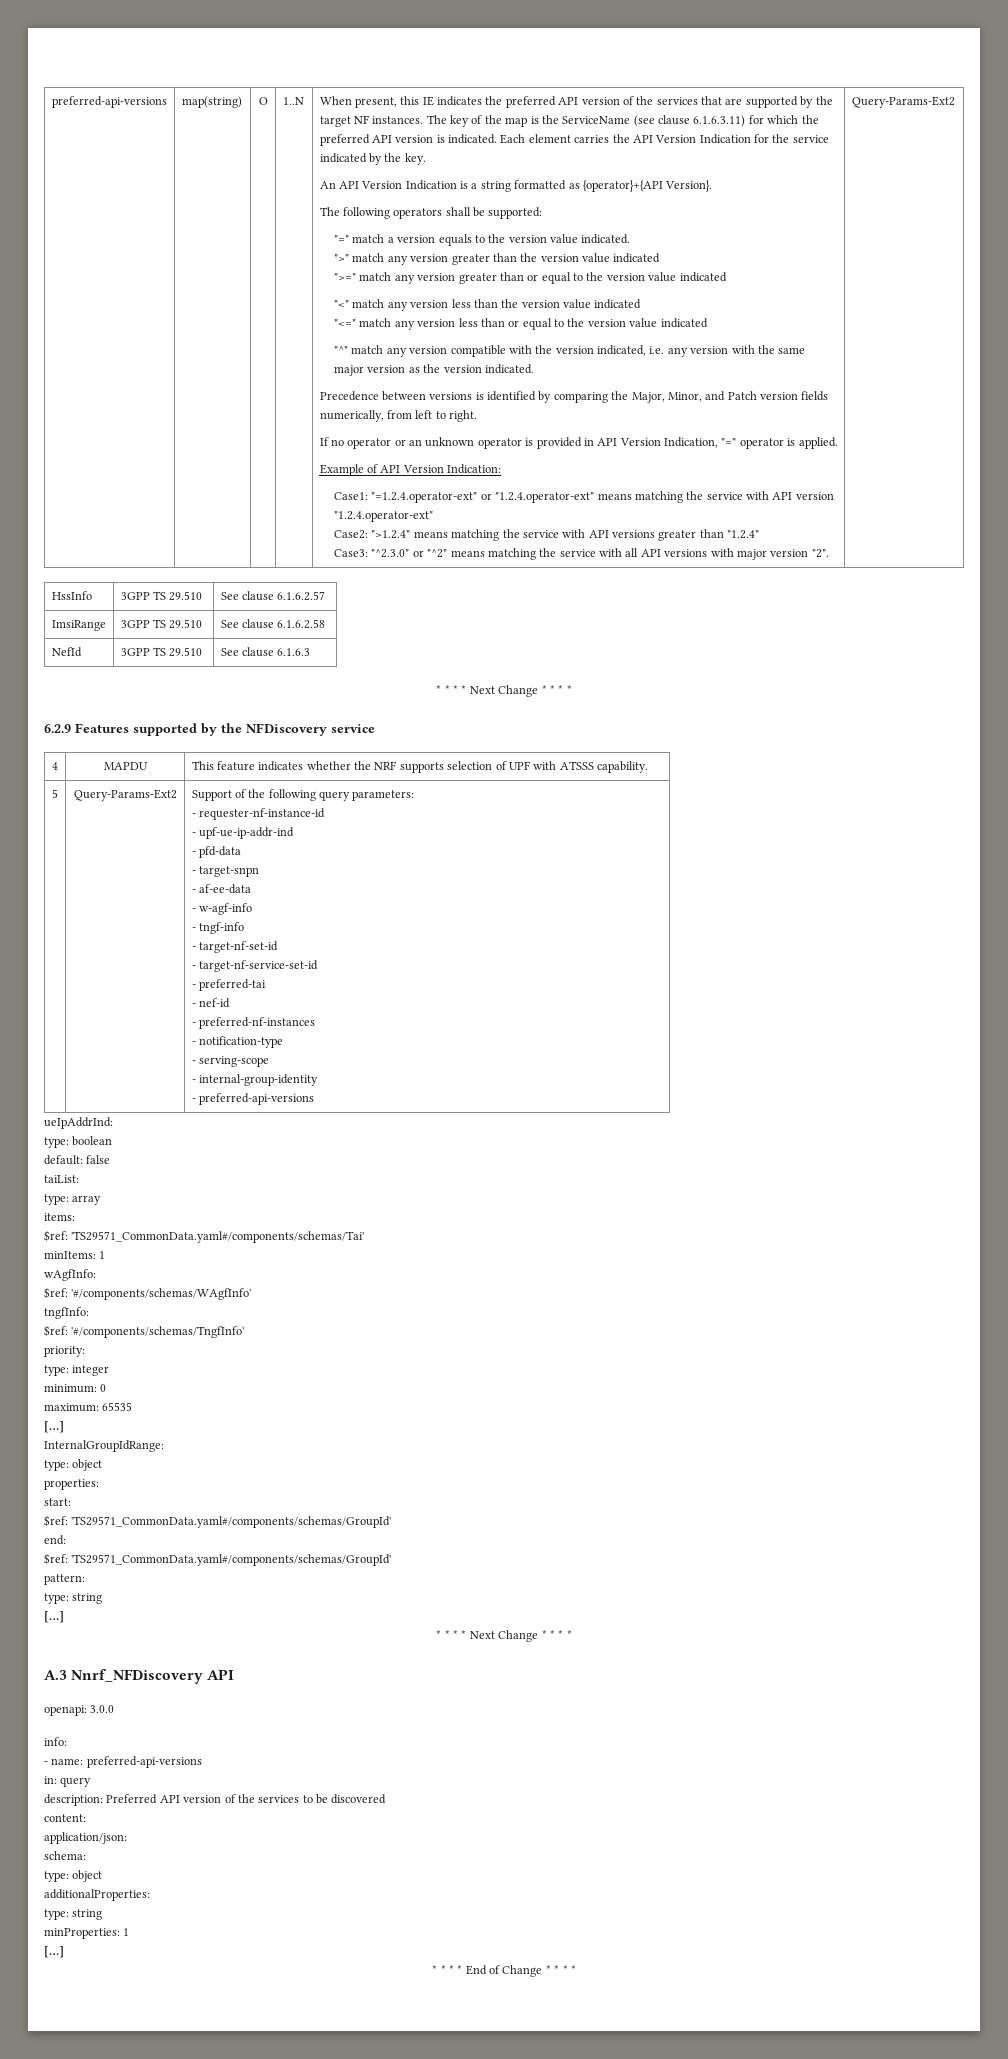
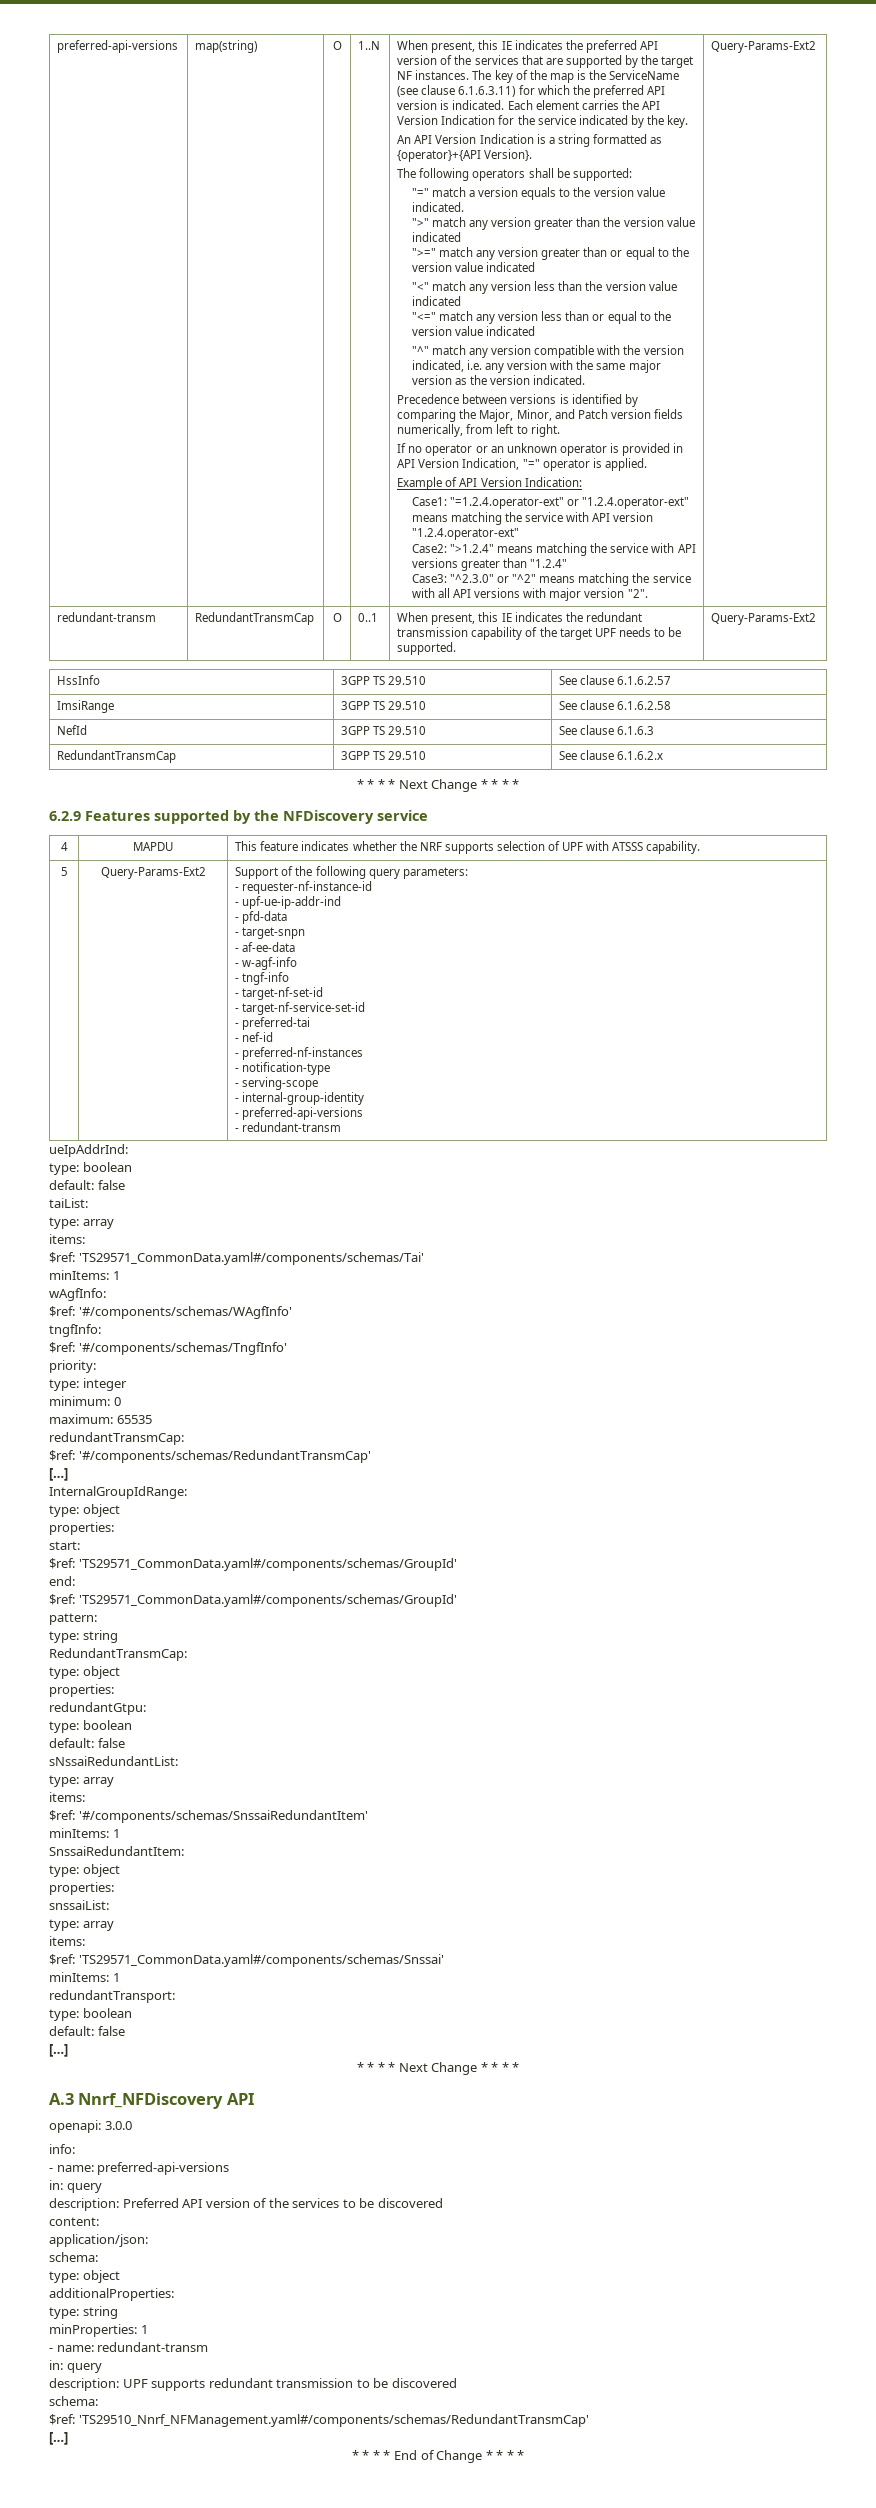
+ redundant-transm | RedundantTransmCap | O | 0..1 | When present, this IE indicates the redundant transmission capability of the target UPF needs to be supported. | Query-Params-Ext2
+ RedundantTransmCap | 3GPP TS 29.510 | See clause 6.1.6.2.x
+ - redundant-transm
+ redundantTransmCap:
+ $ref: '#/components/schemas/RedundantTransmCap'
+ RedundantTransmCap:
+ type: object
+ properties:
+ redundantGtpu:
+ type: boolean
+ default: false
+ sNssaiRedundantList:
+ type: array
+ items:
+ $ref: '#/components/schemas/SnssaiRedundantItem'
+ minItems: 1
+ SnssaiRedundantItem:
+ type: object
+ properties:
+ snssaiList:
+ type: array
+ items:
+ $ref: 'TS29571_CommonData.yaml#/components/schemas/Snssai'
+ minItems: 1
+ redundantTransport:
+ type: boolean
+ default: false
+ - name: redundant-transm
+ in: query
+ description: UPF supports redundant transmission to be discovered
+ schema:
+ $ref: 'TS29510_Nnrf_NFManagement.yaml#/components/schemas/RedundantTransmCap'

